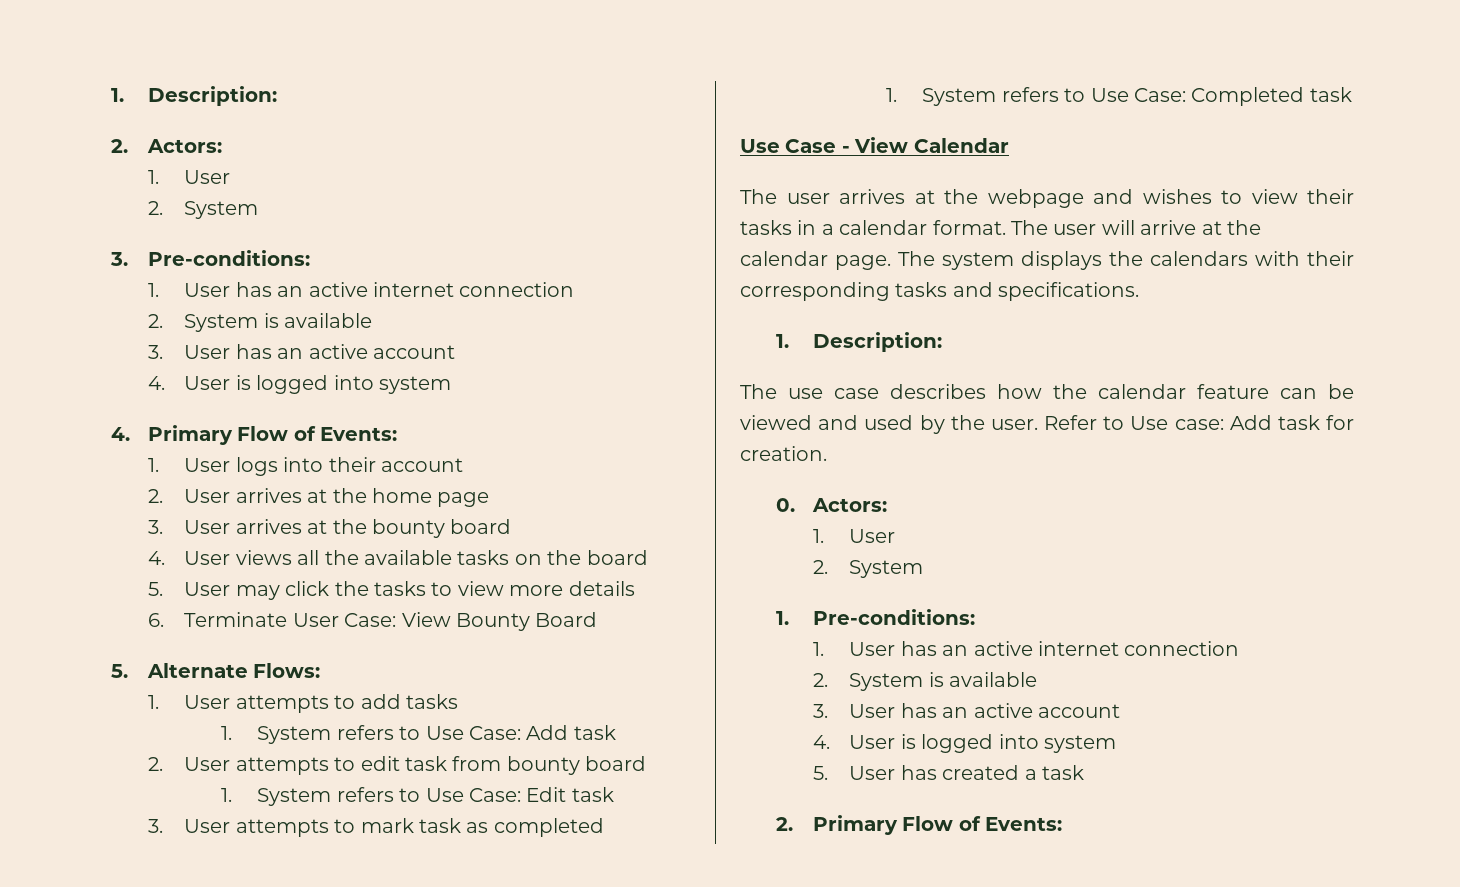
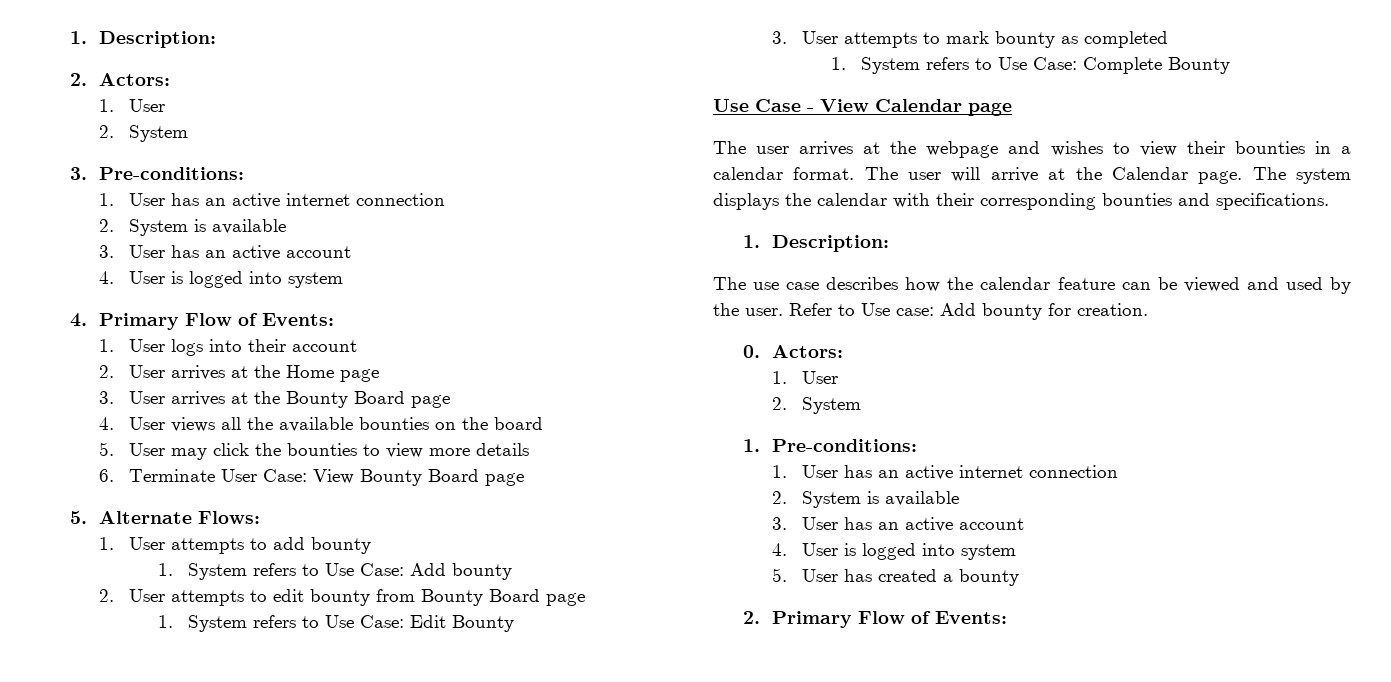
- 2. User arrives at the home page
+ 2. User arrives at the Home page
- 3. User arrives at the bounty board
+ 3. User arrives at the Bounty Board page
- 4. User views all the available tasks on the board
+ 4. User views all the available bounties on the board
- 5. User may click the tasks to view more details
+ 5. User may click the bounties to view more details
- 6. Terminate User Case: View Bounty Board
+ 6. Terminate User Case: View Bounty Board page
- 1. User attempts to add tasks
+ 1. User attempts to add bounty
- 1. System refers to Use Case: Add task
+ 1. System refers to Use Case: Add bounty
- 2. User attempts to edit task from bounty board
+ 2. User attempts to edit bounty from Bounty Board page
- 1. System refers to Use Case: Edit task
+ 1. System refers to Use Case: Edit Bounty
- 3. User attempts to mark task as completed
+ 3. User attempts to mark bounty as completed
- 1. System refers to Use Case: Completed task
+ 1. System refers to Use Case: Complete Bounty
- Use Case - View Calendar
+ Use Case - View Calendar page
- The user arrives at the webpage and wishes to view their tasks in a calendar format.
+ The user arrives at the webpage and wishes to view their bounties in a calendar format.
- The user will arrive at the calendar page.
+ The user will arrive at the Calendar page.
- The system displays the calendars with their corresponding tasks and specifications.
+ The system displays the calendar with their corresponding bounties and specifications.
- Refer to Use case: Add task for creation.
+ Refer to Use case: Add bounty for creation.
- 5. User has created a task
+ 5. User has created a bounty

